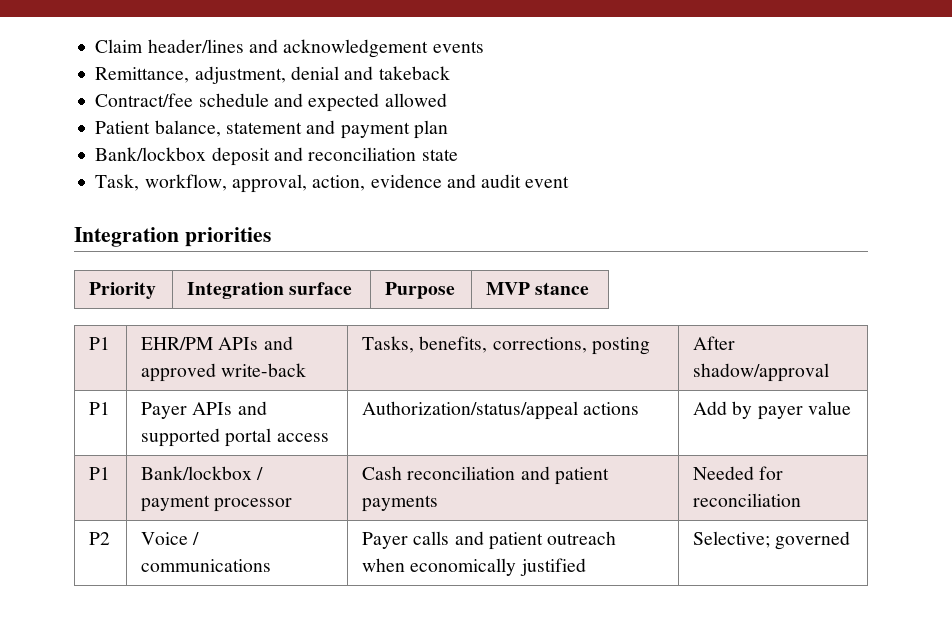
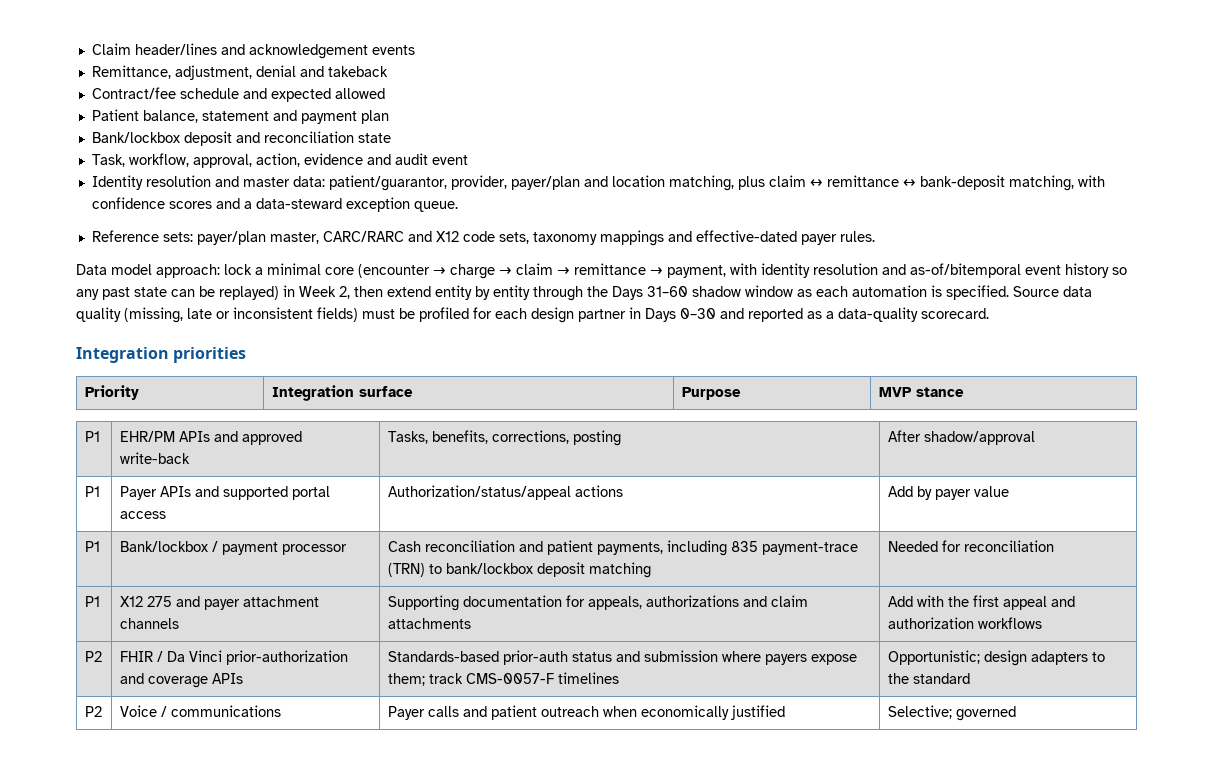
+ Identity resolution and master data: patient/guarantor, provider, payer/plan and location matching, plus claim ↔ remittance ↔ bank-deposit matching, with confidence scores and a data-steward exception queue.
+ Reference sets: payer/plan master, CARC/RARC and X12 code sets, taxonomy mappings and effective-dated payer rules.
+ Data model approach: lock a minimal core (encounter → charge → claim → remittance → payment, with identity resolution and as-of/bitemporal event history so any past state can be replayed) in Week 2, then extend entity by entity through the Days 31–60 shadow window as each automation is specified. Source data quality (missing, late or inconsistent fields) must be profiled for each design partner in Days 0–30 and reported as a data-quality scorecard.
- P1 | Bank/lockbox / payment processor | Cash reconciliation and patient payments | Needed for reconciliation
+ P1 | Bank/lockbox / payment processor | Cash reconciliation and patient payments, including 835 payment-trace (TRN) to bank/lockbox deposit matching | Needed for reconciliation
+ P1 | X12 275 and payer attachment channels | Supporting documentation for appeals, authorizations and claim attachments | Add with the first appeal and authorization workflows
+ P2 | FHIR / Da Vinci prior-authorization and coverage APIs | Standards-based prior-auth status and submission where payers expose them; track CMS-0057-F timelines | Opportunistic; design adapters to the standard

